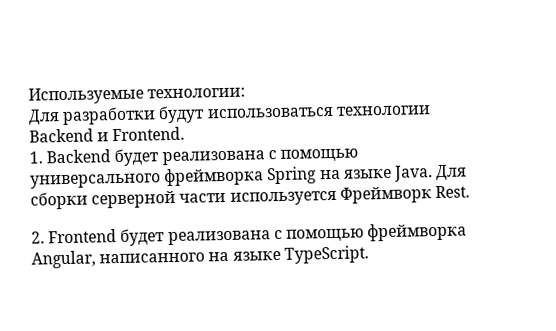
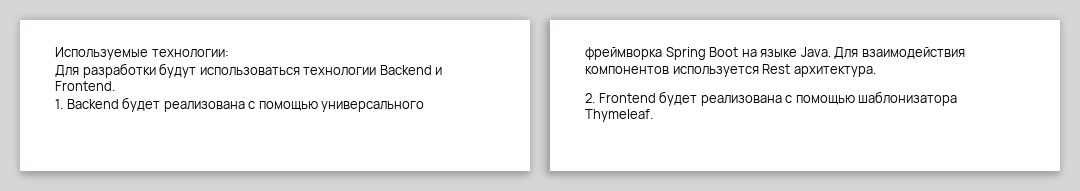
- 1. Backend будет реализована с помощью универсального фреймворка Spring на языке Java.
+ 1. Backend будет реализована с помощью универсального фреймворка Spring Boot на языке Java.
- Для сборки серверной части используется Фреймворк Rest.
+ Для взаимодействия компонентов используется Rest архитектура.
- 2. Frontend будет реализована с помощью фреймворка Angular, написанного на языке TypeScript.
+ 2. Frontend будет реализована с помощью шаблонизатора Thymeleaf.

